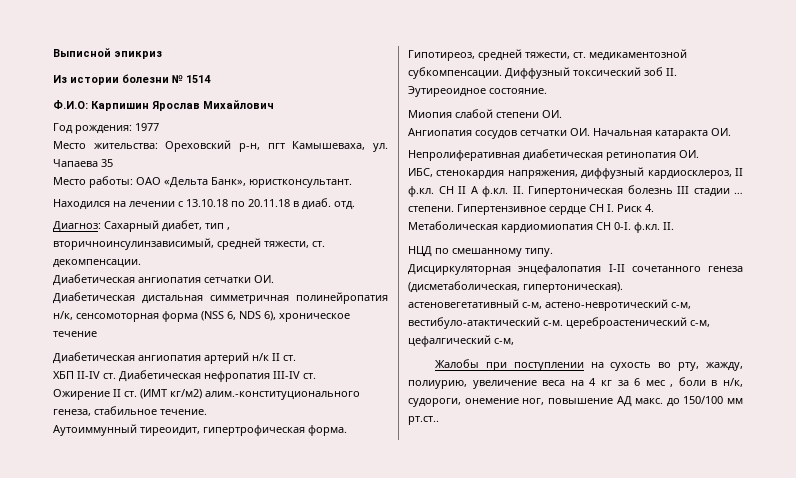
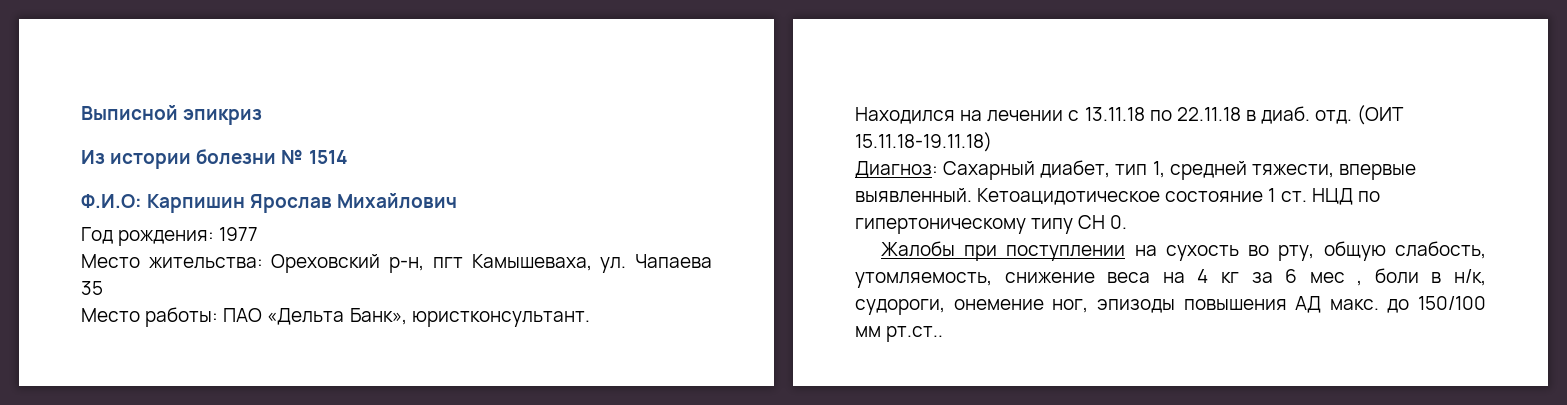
- Место работы: ОАО «Дельта Банк», юристконсультант.
+ Место работы: ПАО «Дельта Банк», юристконсультант.
- Находился на лечении с 13.10.18 по 20.11.18 в диаб. отд.
+ Находился на лечении с 13.11.18 по 22.11.18 в диаб. отд. (ОИТ 15.11.18-19.11.18)
- Диагноз: Сахарный диабет, тип , вторичноинсулинзависимый, средней тяжести, ст. декомпенсации.
- Диабетическая ангиопатия сетчатки ОИ.
- Диабетическая дистальная симметричная полинейропатия н/к, сенсомоторная форма (NSS 6, NDS 6), хроническое течение
- Диабетическая ангиопатия артерий н/к II ст.
- ХБП II-IV ст. Диабетическая нефропатия III-IV ст.
- Ожирение II ст. (ИМТ кг/м2) алим.-конституционального генеза, стабильное течение.
- Аутоиммунный тиреоидит, гипертрофическая форма. Гипотиреоз, средней тяжести, ст. медикаментозной субкомпенсации. Диффузный токсический зоб II. Эутиреоидное состояние.
- Миопия слабой степени ОИ.
- Ангиопатия сосудов сетчатки ОИ. Начальная катаракта ОИ.
- Непролиферативная диабетическая ретинопатия ОИ.
- ИБС, стенокардия напряжения, диффузный кардиосклероз, II ф.кл. СН II А ф.кл. II. Гипертоническая болезнь III стадии … степени. Гипертензивное сердце СН I. Риск 4. Метаболическая кардиомиопатия СН 0-I. ф.кл. II.
- НЦД по смешанному типу.
- Дисциркуляторная энцефалопатия I-II сочетанного генеза (дисметаболическая, гипертоническая).
- астеновегетативный с-м, астено-невротический с-м, вестибуло-атактический с-м. цереброастенический с-м, цефалгический с-м,
+ Диагноз: Сахарный диабет, тип 1, средней тяжести, впервые выявленный. Кетоацидотическое состояние 1 ст. НЦД по гипертоническому типу СН 0.
- Жалобы при поступлении на сухость во рту, жажду, полиурию, увеличение веса на 4 кг за 6 мес , боли в н/к, судороги, онемение ног, повышение АД макс. до 150/100 мм рт.ст..
+ Жалобы при поступлении на сухость во рту, общую слабость, утомляемость, снижение веса на 4 кг за 6 мес , боли в н/к, судороги, онемение ног, эпизоды повышения АД макс. до 150/100 мм рт.ст..

